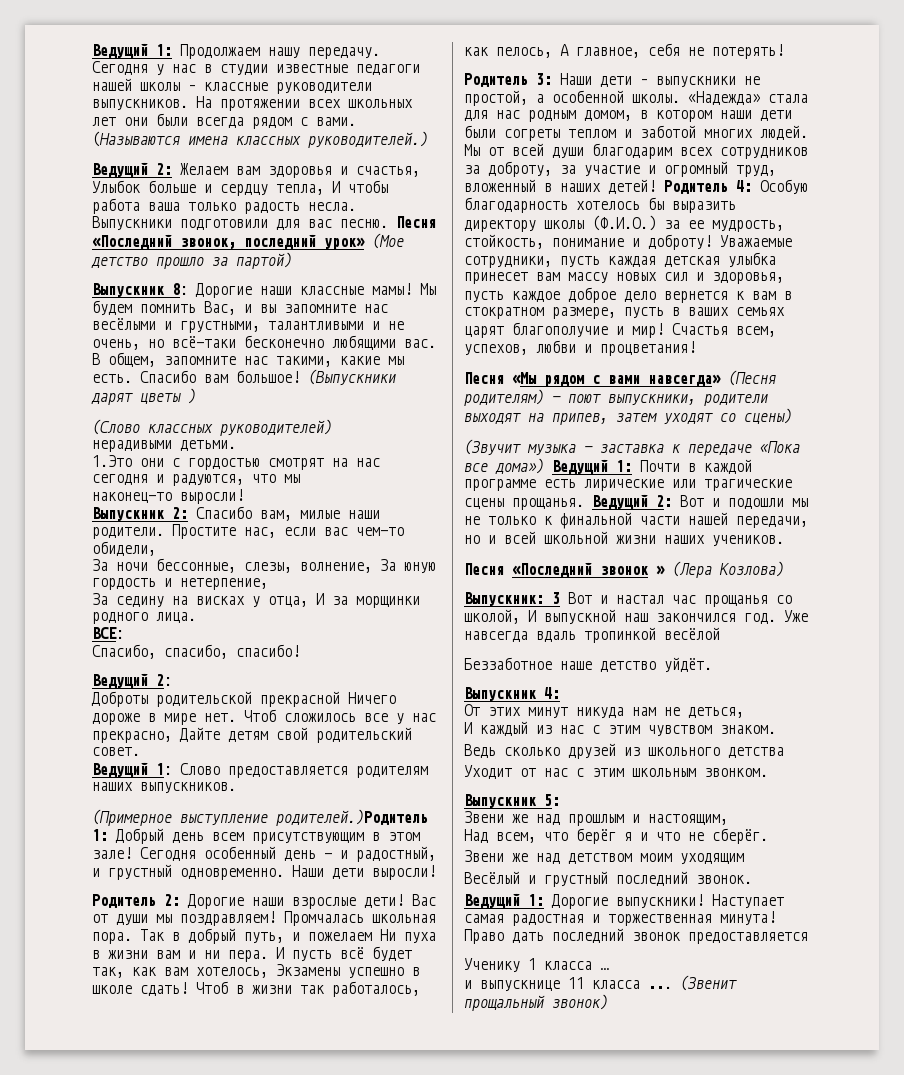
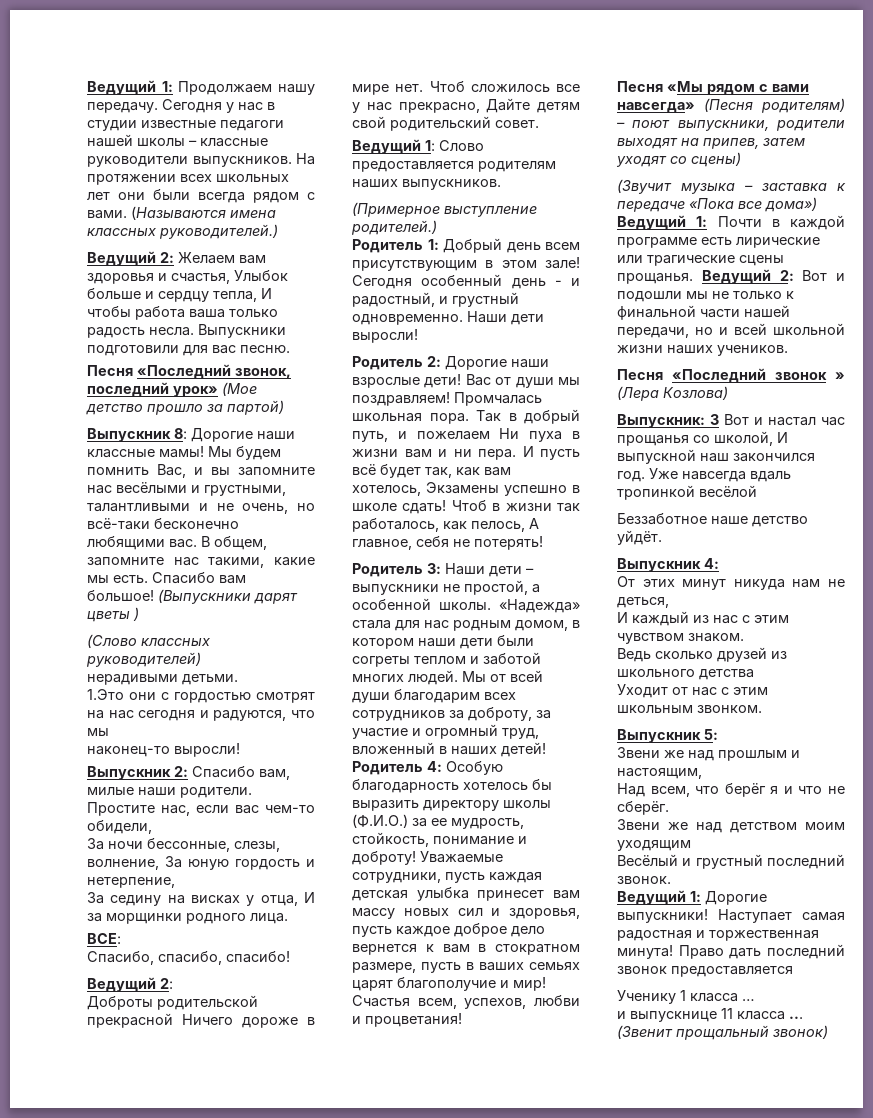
- Выпускники подготовили для вас песню. Песня «Последний звонок, последний урок» (Мое детство прошло за партой)
+ Выпускники подготовили для вас песню.
+ Песня «Последний звонок, последний урок» (Мое детство прошло за партой)
- (Примерное выступление родителей.)Родитель 1: Добрый день всем присутствующим в этом зале!
+ (Примерное выступление родителей.)
+ Родитель 1: Добрый день всем присутствующим в этом зале!

